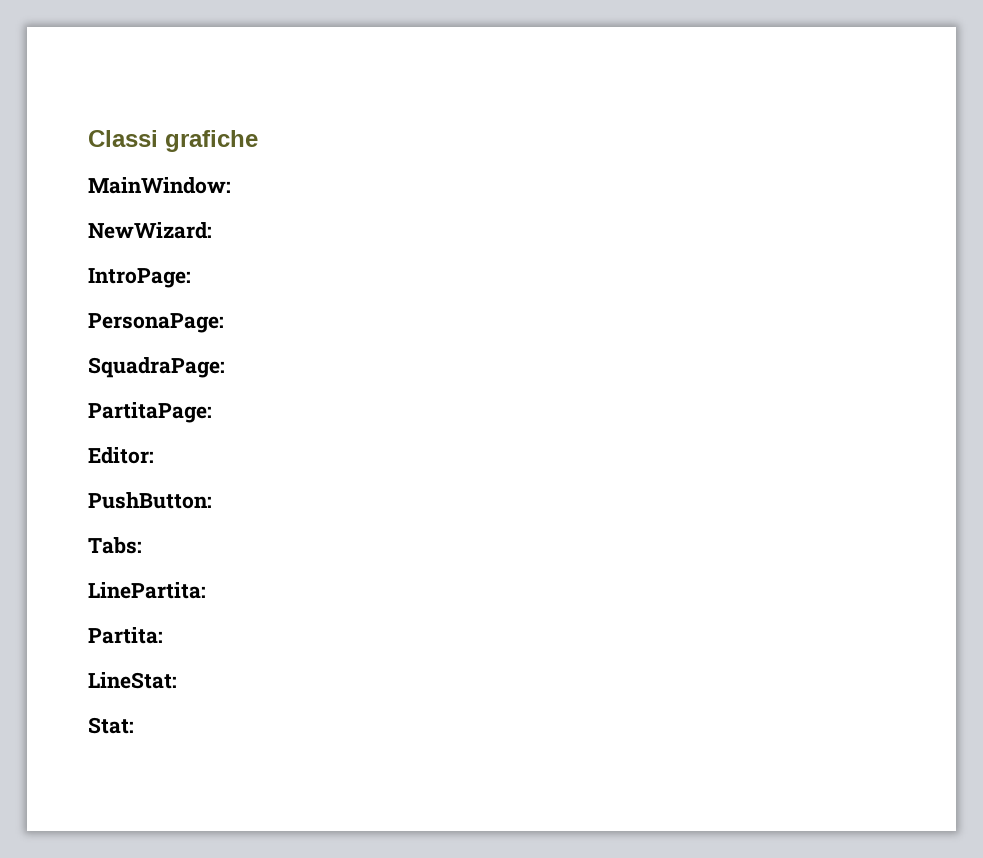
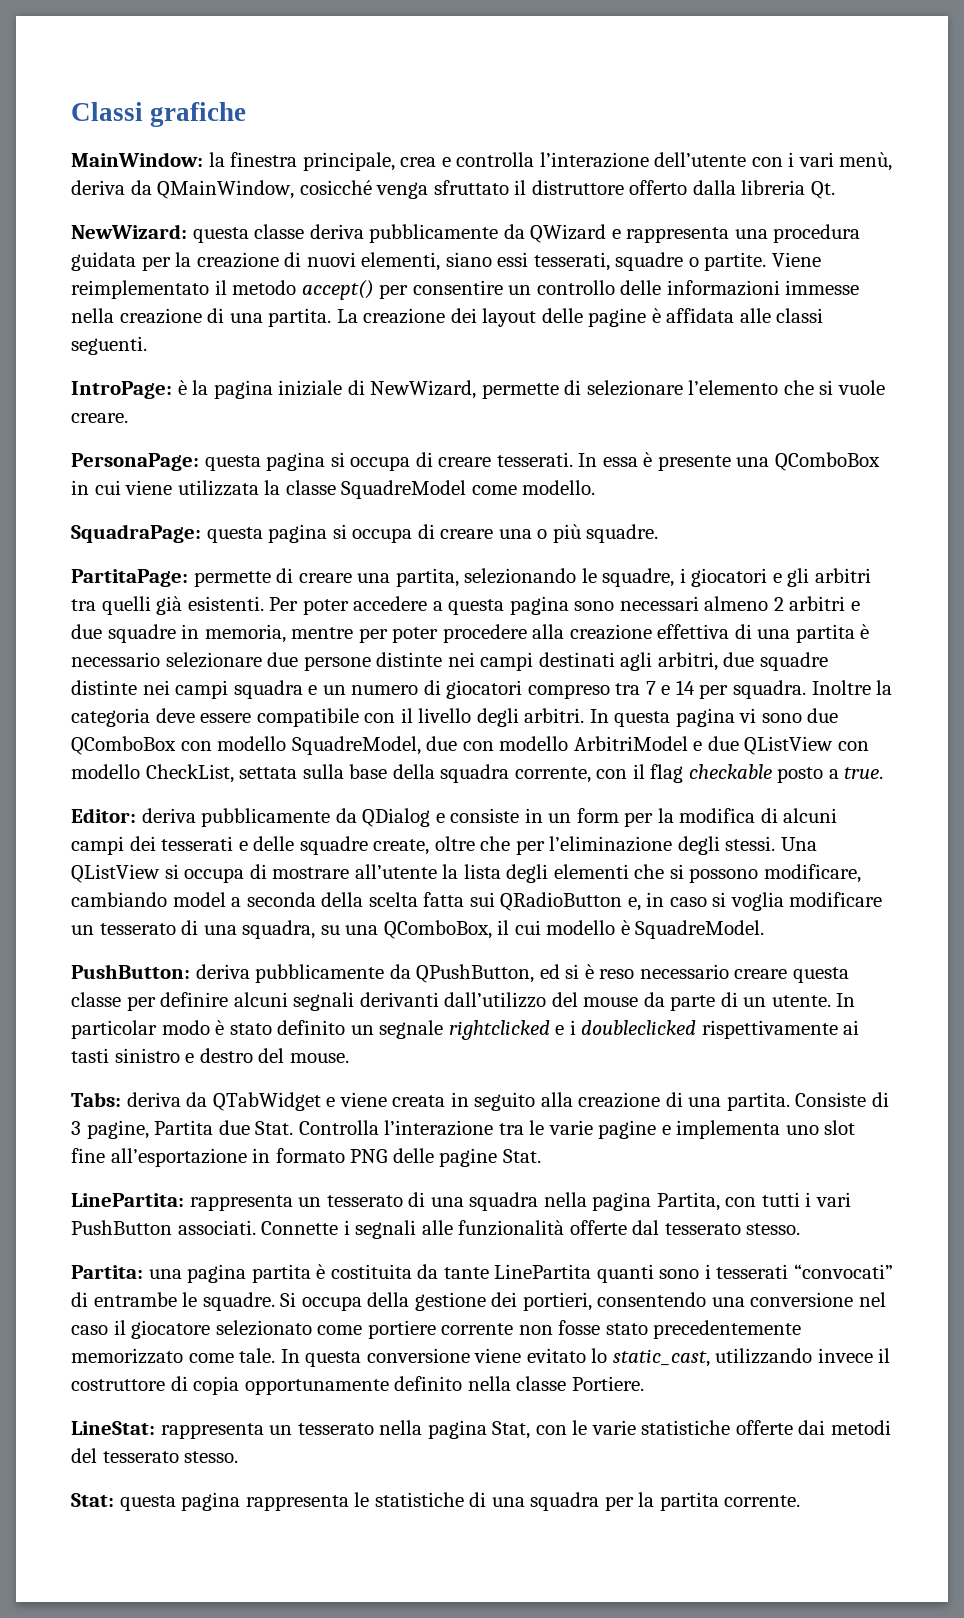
- MainWindow:
- NewWizard:
- IntroPage:
- PersonaPage:
- SquadraPage:
- PartitaPage:
- Editor:
- PushButton:
- Tabs:
- LinePartita:
- Partita:
- LineStat:
- Stat:
+ MainWindow: la finestra principale, crea e controlla l’interazione dell’utente con i vari menù, deriva da QMainWindow, cosicché venga sfruttato il distruttore offerto dalla libreria Qt.
+ NewWizard: questa classe deriva pubblicamente da QWizard e rappresenta una procedura guidata per la creazione di nuovi elementi, siano essi tesserati, squadre o partite. Viene reimplementato il metodo accept() per consentire un controllo delle informazioni immesse nella creazione di una partita. La creazione dei layout delle pagine è affidata alle classi seguenti.
+ IntroPage: è la pagina iniziale di NewWizard, permette di selezionare l’elemento che si vuole creare.
+ PersonaPage: questa pagina si occupa di creare tesserati. In essa è presente una QComboBox in cui viene utilizzata la classe SquadreModel come modello.
+ SquadraPage: questa pagina si occupa di creare una o più squadre.
+ PartitaPage: permette di creare una partita, selezionando le squadre, i giocatori e gli arbitri tra quelli già esistenti. Per poter accedere a questa pagina sono necessari almeno 2 arbitri e due squadre in memoria, mentre per poter procedere alla creazione effettiva di una partita è necessario selezionare due persone distinte nei campi destinati agli arbitri, due squadre distinte nei campi squadra e un numero di giocatori compreso tra 7 e 14 per squadra. Inoltre la categoria deve essere compatibile con il livello degli arbitri. In questa pagina vi sono due QComboBox con modello SquadreModel, due con modello ArbitriModel e due QListView con modello CheckList, settata sulla base della squadra corrente, con il flag checkable posto a true.
+ Editor: deriva pubblicamente da QDialog e consiste in un form per la modifica di alcuni campi dei tesserati e delle squadre create, oltre che per l’eliminazione degli stessi. Una QListView si occupa di mostrare all’utente la lista degli elementi che si possono modificare, cambiando model a seconda della scelta fatta sui QRadioButton e, in caso si voglia modificare un tesserato di una squadra, su una QComboBox, il cui modello è SquadreModel.
+ PushButton: deriva pubblicamente da QPushButton, ed si è reso necessario creare questa classe per definire alcuni segnali derivanti dall’utilizzo del mouse da parte di un utente. In particolar modo è stato definito un segnale rightclicked e i doubleclicked rispettivamente ai tasti sinistro e destro del mouse.
+ Tabs: deriva da QTabWidget e viene creata in seguito alla creazione di una partita. Consiste di 3 pagine, Partita due Stat. Controlla l’interazione tra le varie pagine e implementa uno slot fine all’esportazione in formato PNG delle pagine Stat.
+ LinePartita: rappresenta un tesserato di una squadra nella pagina Partita, con tutti i vari PushButton associati. Connette i segnali alle funzionalità offerte dal tesserato stesso.
+ Partita: una pagina partita è costituita da tante LinePartita quanti sono i tesserati “convocati” di entrambe le squadre. Si occupa della gestione dei portieri, consentendo una conversione nel caso il giocatore selezionato come portiere corrente non fosse stato precedentemente memorizzato come tale. In questa conversione viene evitato lo static_cast, utilizzando invece il costruttore di copia opportunamente definito nella classe Portiere.
+ LineStat: rappresenta un tesserato nella pagina Stat, con le varie statistiche offerte dai metodi del tesserato stesso.
+ Stat: questa pagina rappresenta le statistiche di una squadra per la partita corrente.

